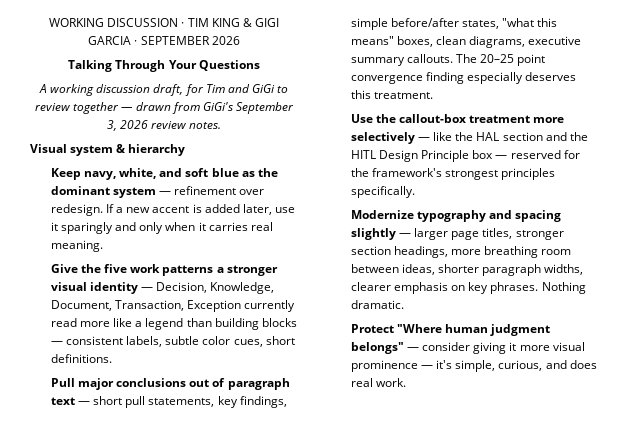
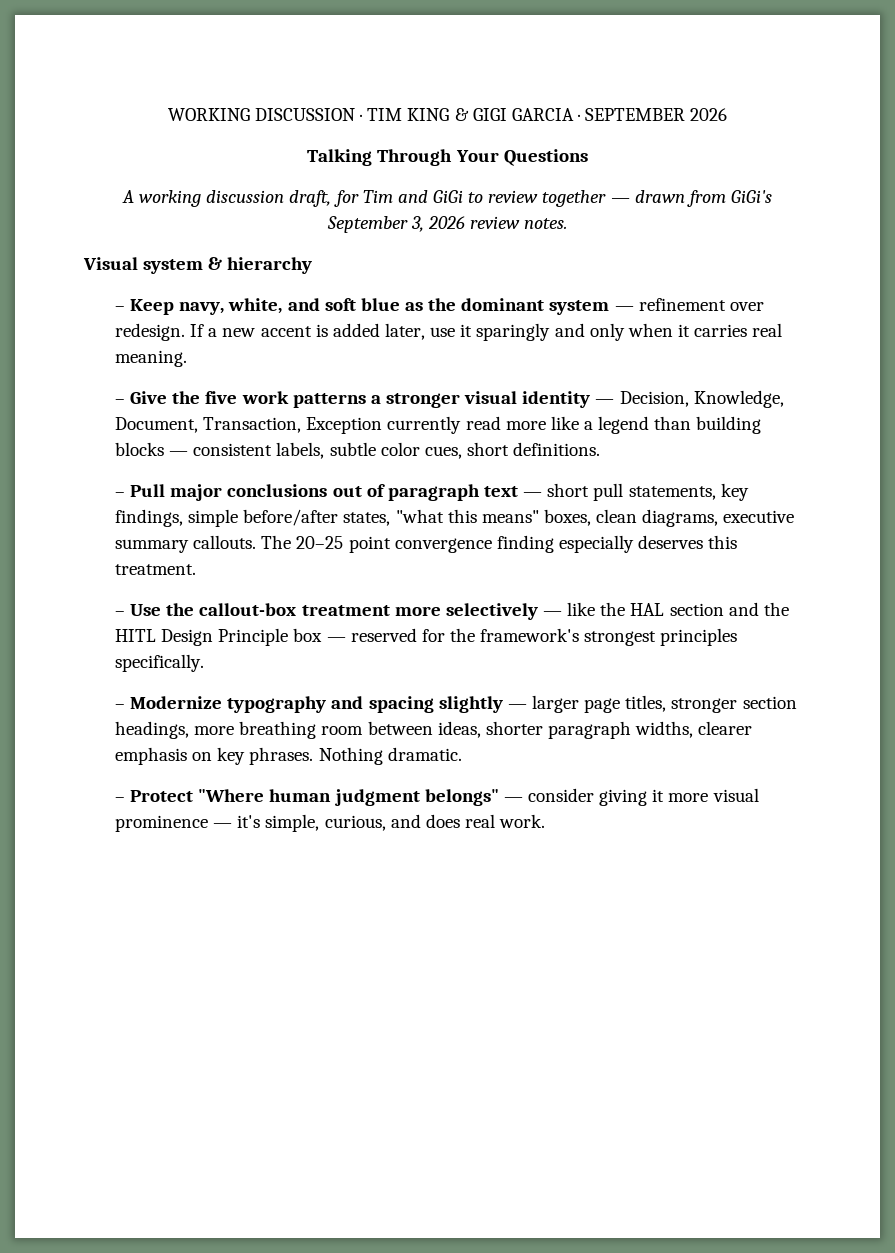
- Keep navy, white, and soft blue as the dominant system — refinement over redesign.
+ – Keep navy, white, and soft blue as the dominant system — refinement over redesign.
- Give the five work patterns a stronger visual identity — Decision, Knowledge, Document, Transaction, Exception currently read more like a legend than building blocks — consistent labels, subtle color cues, short definitions.
+ – Give the five work patterns a stronger visual identity — Decision, Knowledge, Document, Transaction, Exception currently read more like a legend than building blocks — consistent labels, subtle color cues, short definitions.
- Pull major conclusions out of paragraph text — short pull statements, key findings, simple before/after states, "what this means" boxes, clean diagrams, executive summary callouts.
+ – Pull major conclusions out of paragraph text — short pull statements, key findings, simple before/after states, "what this means" boxes, clean diagrams, executive summary callouts.
- Use the callout-box treatment more selectively — like the HAL section and the HITL Design Principle box — reserved for the framework's strongest principles specifically.
+ – Use the callout-box treatment more selectively — like the HAL section and the HITL Design Principle box — reserved for the framework's strongest principles specifically.
- Modernize typography and spacing slightly — larger page titles, stronger section headings, more breathing room between ideas, shorter paragraph widths, clearer emphasis on key phrases.
+ – Modernize typography and spacing slightly — larger page titles, stronger section headings, more breathing room between ideas, shorter paragraph widths, clearer emphasis on key phrases.
- Protect "Where human judgment belongs" — consider giving it more visual prominence — it's simple, curious, and does real work.
+ – Protect "Where human judgment belongs" — consider giving it more visual prominence — it's simple, curious, and does real work.

